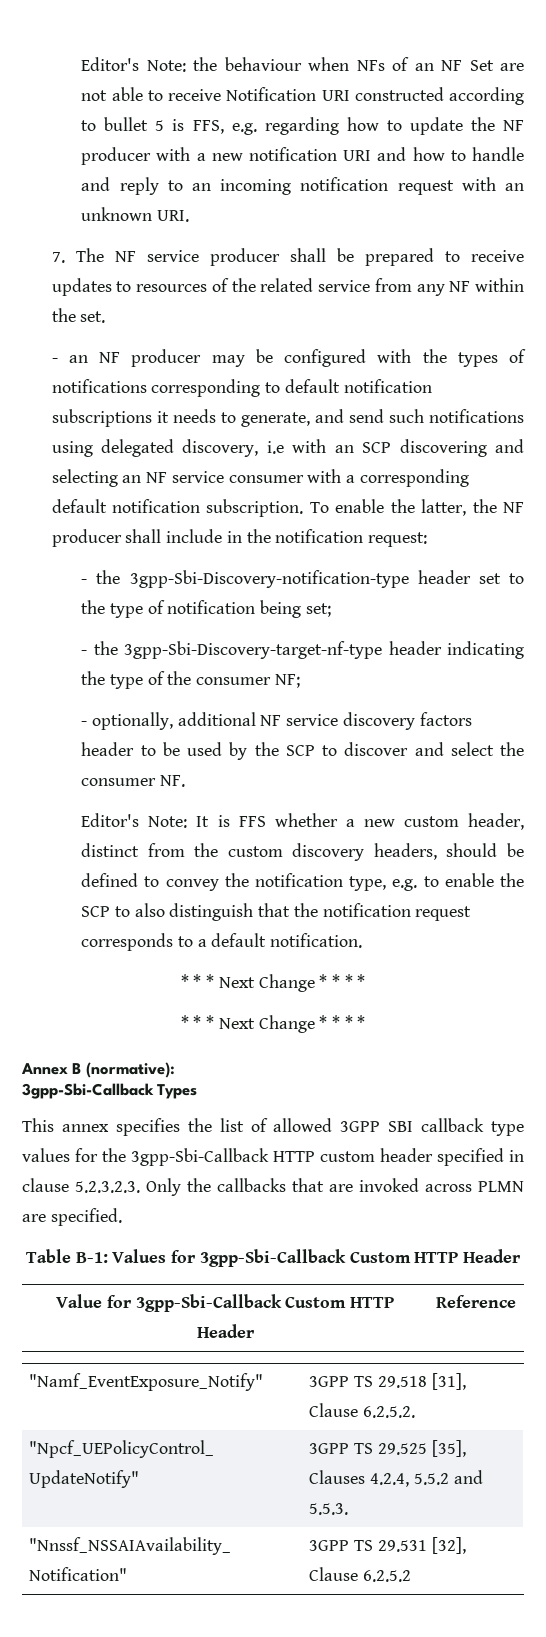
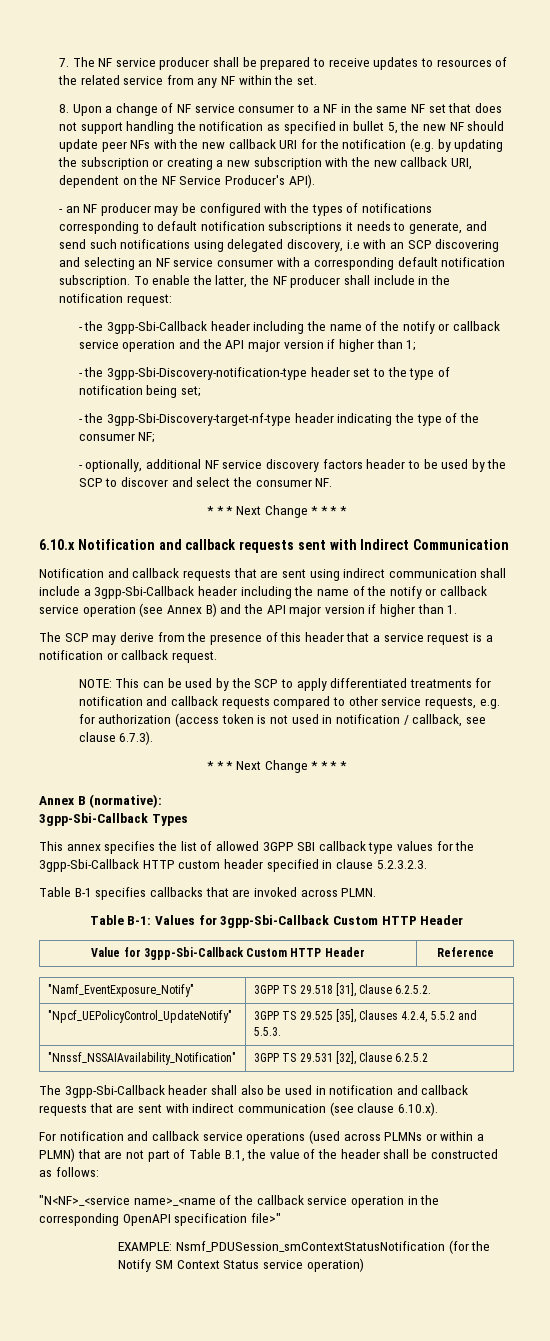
- Editor's Note: the behaviour when NFs of an NF Set are not able to receive Notification URI constructed according to bullet 5 is FFS, e.g. regarding how to update the NF producer with a new notification URI and how to handle and reply to an incoming notification request with an unknown URI.
+ 8. Upon a change of NF service consumer to a NF in the same NF set that does not support handling the notification as specified in bullet 5, the new NF should update peer NFs with the new callback URI for the notification (e.g. by updating the subscription or creating a new subscription with the new callback URI, dependent on the NF Service Producer's API).
+ - the 3gpp-Sbi-Callback header including the name of the notify or callback service operation and the API major version if higher than 1;
  - optionally, additional NF service discovery factors header to be used by the SCP to discover and select the consumer NF.
- Editor's Note: It is FFS whether a new custom header, distinct from the custom discovery headers, should be defined to convey the notification type, e.g. to enable the SCP to also distinguish that the notification request corresponds to a default notification.
  * * * Next Change * * * *
+ 6.10.x Notification and callback requests sent with Indirect Communication
+ Notification and callback requests that are sent using indirect communication shall include a 3gpp-Sbi-Callback header including the name of the notify or callback service operation (see Annex B) and the API major version if higher than 1.
+ The SCP may derive from the presence of this header that a service request is a notification or callback request.
+ NOTE: This can be used by the SCP to apply differentiated treatments for notification and callback requests compared to other service requests, e.g. for authorization (access token is not used in notification / callback, see clause 6.7.3).
- This annex specifies the list of allowed 3GPP SBI callback type values for the 3gpp-Sbi-Callback HTTP custom header specified in clause 5.2.3.2.3. Only the callbacks that are invoked across PLMN are specified.
+ This annex specifies the list of allowed 3GPP SBI callback type values for the 3gpp-Sbi-Callback HTTP custom header specified in clause 5.2.3.2.3.
+ Table B-1 specifies callbacks that are invoked across PLMN.
+ The 3gpp-Sbi-Callback header shall also be used in notification and callback requests that are sent with indirect communication (see clause 6.10.x).
+ For notification and callback service operations (used across PLMNs or within a PLMN) that are not part of Table B.1, the value of the header shall be constructed as follows:
+ "N<NF>_<service name>_<name of the callback service operation in the corresponding OpenAPI specification file>"
+ EXAMPLE: Nsmf_PDUSession_smContextStatusNotification (for the Notify SM Context Status service operation)

